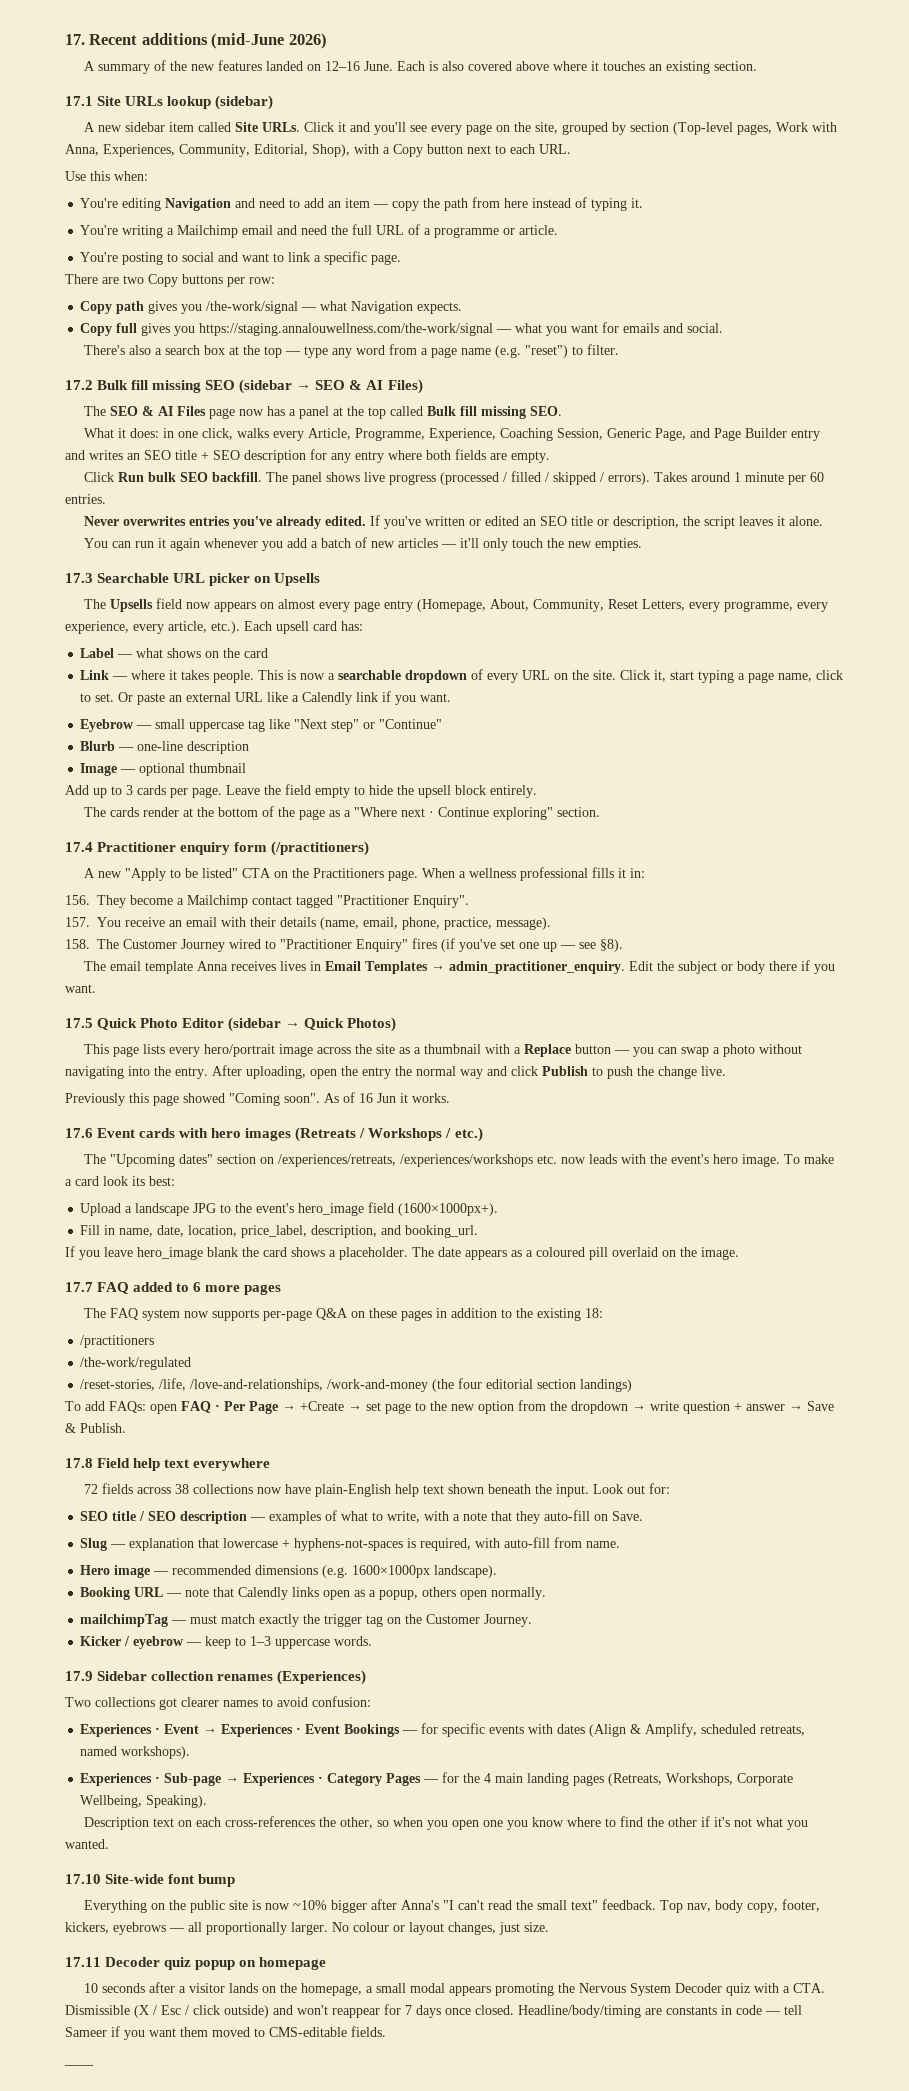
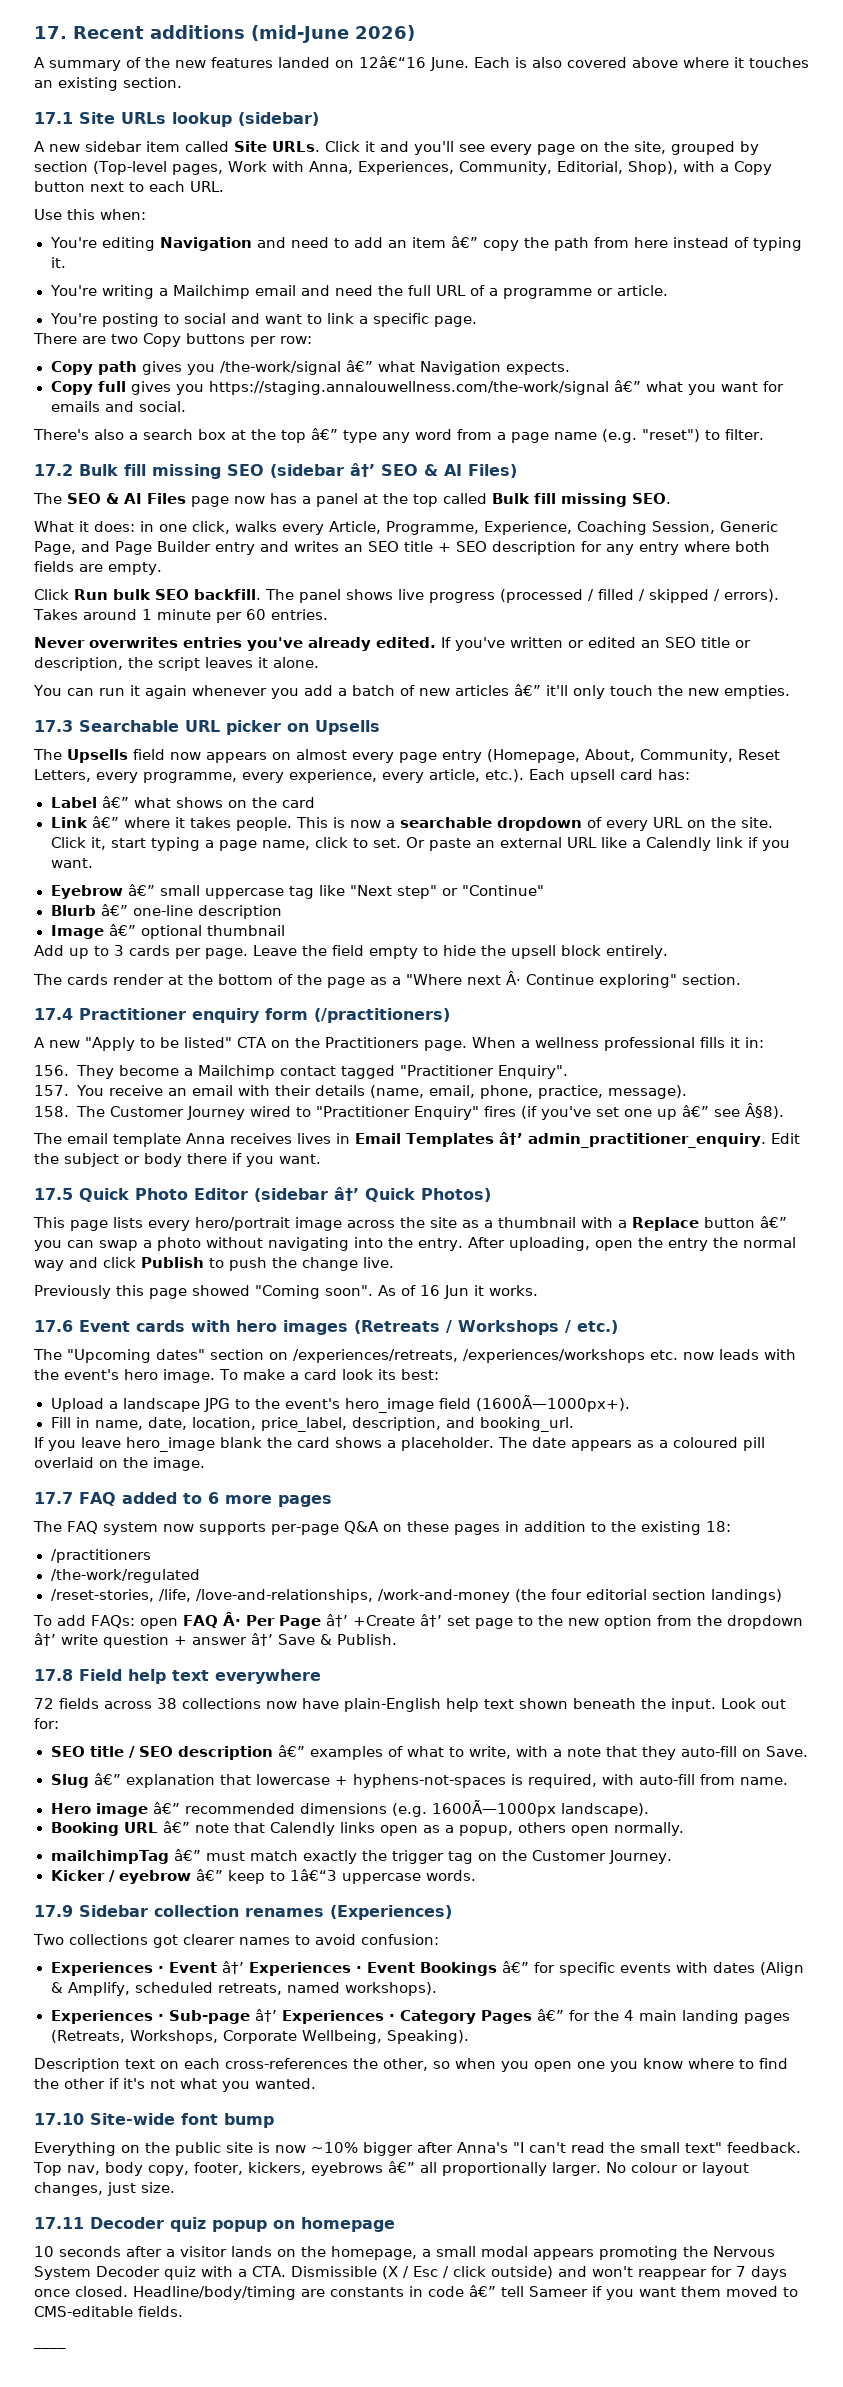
- A summary of the new features landed on 12–16 June.
+ A summary of the new features landed on 12â€“16 June.
- You're editing Navigation and need to add an item — copy the path from here instead of typing it.
+ You're editing Navigation and need to add an item â€” copy the path from here instead of typing it.
- Copy path gives you /the-work/signal — what Navigation expects.
+ Copy path gives you /the-work/signal â€” what Navigation expects.
- Copy full gives you https://staging.annalouwellness.com/the-work/signal — what you want for emails and social.
+ Copy full gives you https://staging.annalouwellness.com/the-work/signal â€” what you want for emails and social.
- There's also a search box at the top — type any word from a page name (e.g. "reset") to filter.
+ There's also a search box at the top â€” type any word from a page name (e.g. "reset") to filter.
- 17.2 Bulk fill missing SEO (sidebar → SEO & AI Files)
+ 17.2 Bulk fill missing SEO (sidebar â†’ SEO & AI Files)
- You can run it again whenever you add a batch of new articles — it'll only touch the new empties.
+ You can run it again whenever you add a batch of new articles â€” it'll only touch the new empties.
- Label — what shows on the card
+ Label â€” what shows on the card
- Link — where it takes people.
+ Link â€” where it takes people.
- Eyebrow — small uppercase tag like "Next step" or "Continue"
+ Eyebrow â€” small uppercase tag like "Next step" or "Continue"
- Blurb — one-line description
+ Blurb â€” one-line description
- Image — optional thumbnail
+ Image â€” optional thumbnail
- The cards render at the bottom of the page as a "Where next · Continue exploring" section.
+ The cards render at the bottom of the page as a "Where next Â· Continue exploring" section.
- 158. The Customer Journey wired to "Practitioner Enquiry" fires (if you've set one up — see §8).
+ 158. The Customer Journey wired to "Practitioner Enquiry" fires (if you've set one up â€” see Â§8).
- The email template Anna receives lives in Email Templates → admin_practitioner_enquiry.
+ The email template Anna receives lives in Email Templates â†’ admin_practitioner_enquiry.
- 17.5 Quick Photo Editor (sidebar → Quick Photos)
+ 17.5 Quick Photo Editor (sidebar â†’ Quick Photos)
- This page lists every hero/portrait image across the site as a thumbnail with a Replace button — you can swap a photo without navigating into the entry.
+ This page lists every hero/portrait image across the site as a thumbnail with a Replace button â€” you can swap a photo without navigating into the entry.
- Upload a landscape JPG to the event's hero_image field (1600×1000px+).
+ Upload a landscape JPG to the event's hero_image field (1600Ã—1000px+).
- To add FAQs: open FAQ · Per Page → +Create → set page to the new option from the dropdown → write question + answer → Save & Publish.
+ To add FAQs: open FAQ Â· Per Page â†’ +Create â†’ set page to the new option from the dropdown â†’ write question + answer â†’ Save & Publish.
- SEO title / SEO description — examples of what to write, with a note that they auto-fill on Save.
+ SEO title / SEO description â€” examples of what to write, with a note that they auto-fill on Save.
- Slug — explanation that lowercase + hyphens-not-spaces is required, with auto-fill from name.
+ Slug â€” explanation that lowercase + hyphens-not-spaces is required, with auto-fill from name.
- Hero image — recommended dimensions (e.g. 1600×1000px landscape).
+ Hero image â€” recommended dimensions (e.g. 1600Ã—1000px landscape).
- Booking URL — note that Calendly links open as a popup, others open normally.
+ Booking URL â€” note that Calendly links open as a popup, others open normally.
- mailchimpTag — must match exactly the trigger tag on the Customer Journey.
+ mailchimpTag â€” must match exactly the trigger tag on the Customer Journey.
- Kicker / eyebrow — keep to 1–3 uppercase words.
+ Kicker / eyebrow â€” keep to 1â€“3 uppercase words.
- Experiences · Event → Experiences · Event Bookings — for specific events with dates (Align & Amplify, scheduled retreats, named workshops).
+ Experiences · Event â†’ Experiences · Event Bookings â€” for specific events with dates (Align & Amplify, scheduled retreats, named workshops).
- Experiences · Sub-page → Experiences · Category Pages — for the 4 main landing pages (Retreats, Workshops, Corporate Wellbeing, Speaking).
+ Experiences · Sub-page â†’ Experiences · Category Pages â€” for the 4 main landing pages (Retreats, Workshops, Corporate Wellbeing, Speaking).
- Top nav, body copy, footer, kickers, eyebrows — all proportionally larger.
+ Top nav, body copy, footer, kickers, eyebrows â€” all proportionally larger.
- Headline/body/timing are constants in code — tell Sameer if you want them moved to CMS-editable fields.
+ Headline/body/timing are constants in code â€” tell Sameer if you want them moved to CMS-editable fields.

